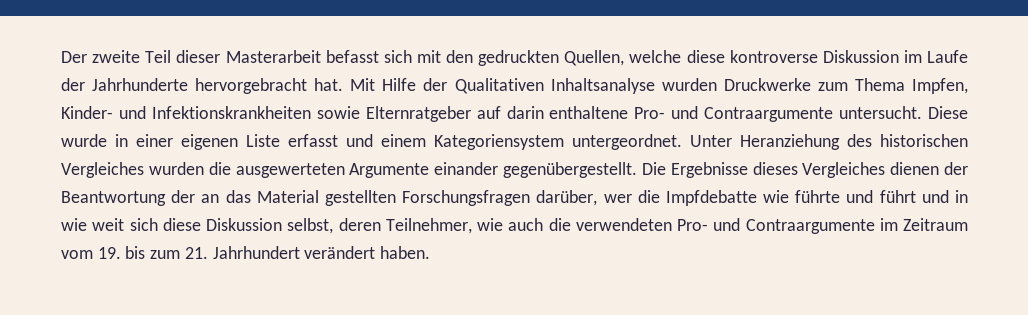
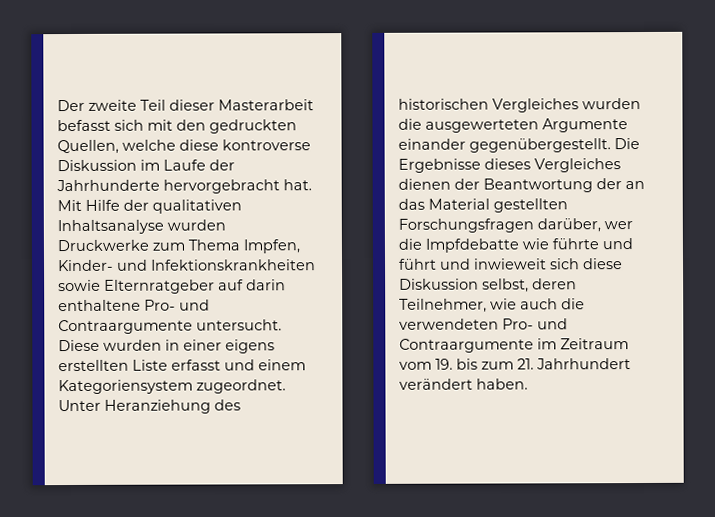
- Mit Hilfe der Qualitativen Inhaltsanalyse wurden Druckwerke zum Thema Impfen, Kinder- und Infektionskrankheiten sowie Elternratgeber auf darin enthaltene Pro- und Contraargumente untersucht.
+ Mit Hilfe der qualitativen Inhaltsanalyse wurden Druckwerke zum Thema Impfen, Kinder- und Infektionskrankheiten sowie Elternratgeber auf darin enthaltene Pro- und Contraargumente untersucht.
- Diese wurde in einer eigenen Liste erfasst und einem Kategoriensystem untergeordnet.
+ Diese wurden in einer eigens erstellten Liste erfasst und einem Kategoriensystem zugeordnet.
- Die Ergebnisse dieses Vergleiches dienen der Beantwortung der an das Material gestellten Forschungsfragen darüber, wer die Impfdebatte wie führte und führt und in wie weit sich diese Diskussion selbst, deren Teilnehmer, wie auch die verwendeten Pro- und Contraargumente im Zeitraum vom 19. bis zum 21. Jahrhundert verändert haben.
+ Die Ergebnisse dieses Vergleiches dienen der Beantwortung der an das Material gestellten Forschungsfragen darüber, wer die Impfdebatte wie führte und führt und inwieweit sich diese Diskussion selbst, deren Teilnehmer, wie auch die verwendeten Pro- und Contraargumente im Zeitraum vom 19. bis zum 21. Jahrhundert verändert haben.

